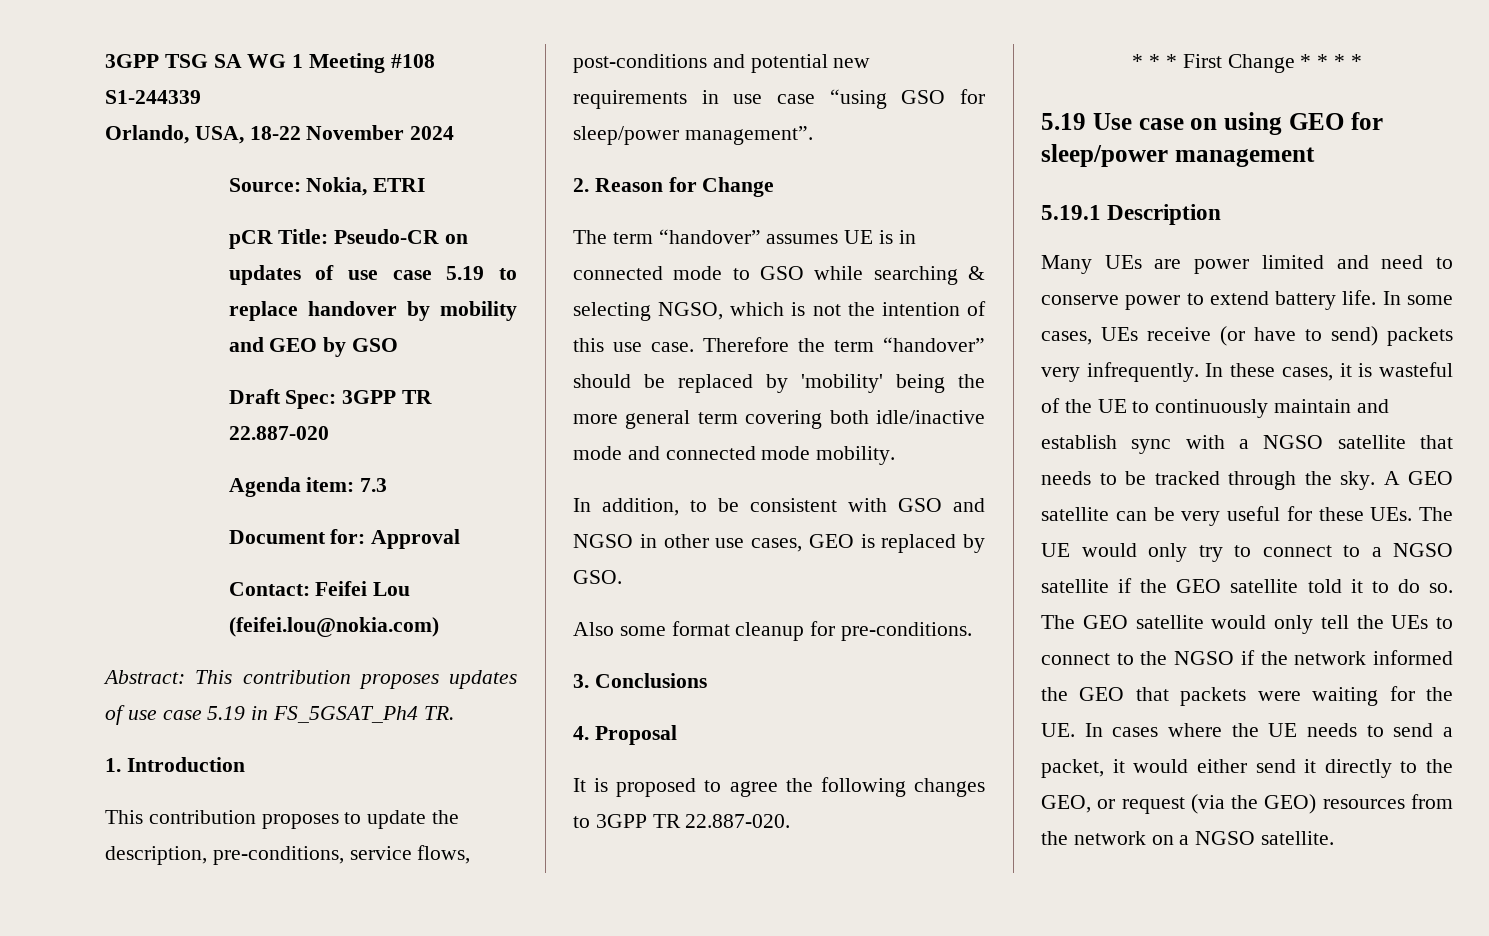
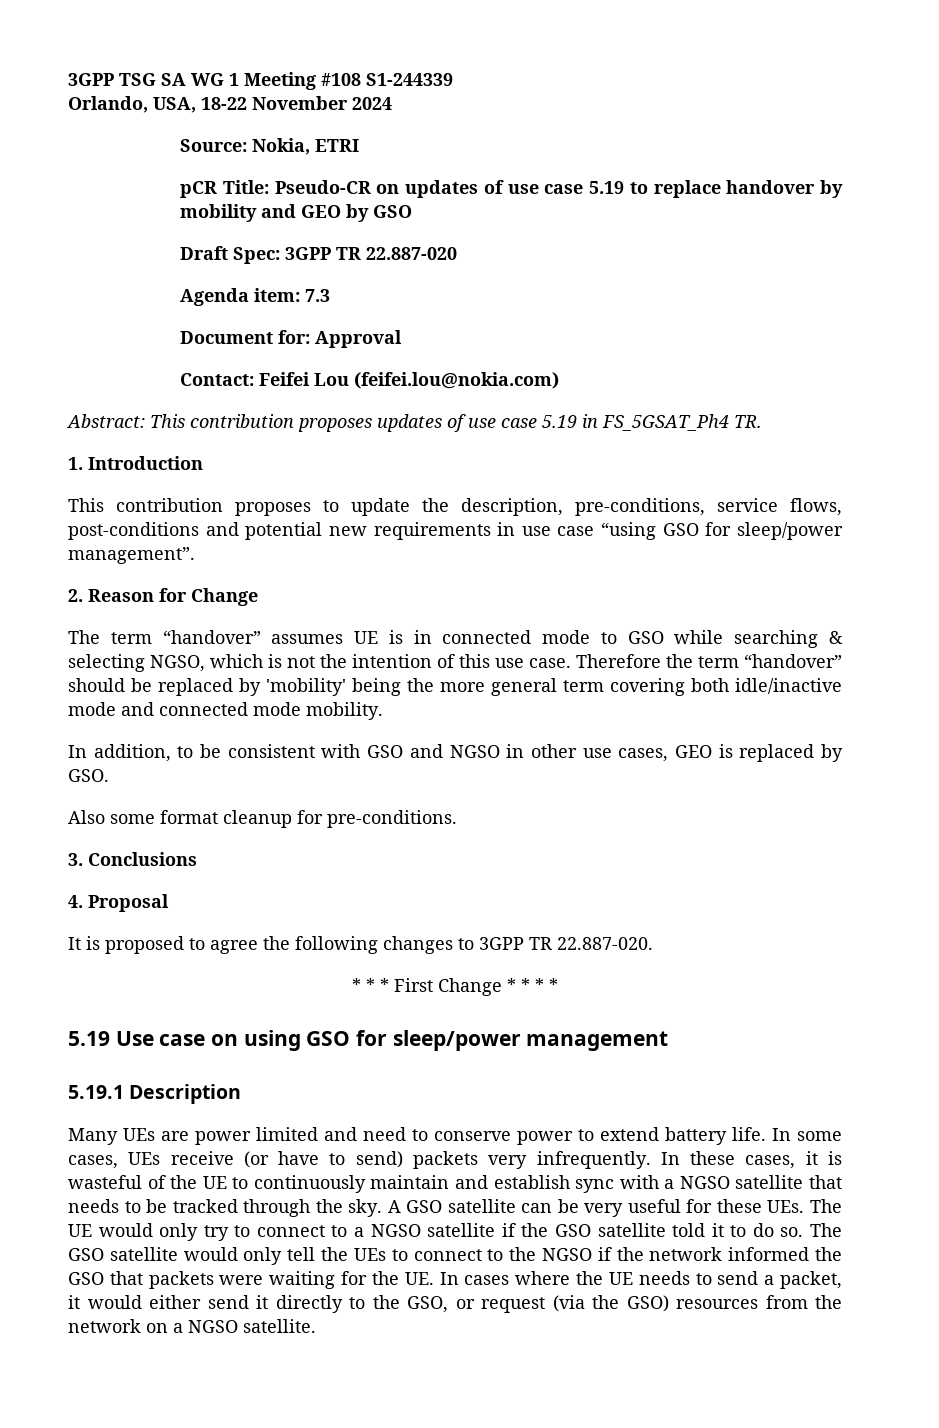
- 5.19 Use case on using GEO for sleep/power management
+ 5.19 Use case on using GSO for sleep/power management
- A GEO satellite can be very useful for these UEs. The UE would only try to connect to a NGSO satellite if the GEO satellite told it to do so.
+ A GSO satellite can be very useful for these UEs. The UE would only try to connect to a NGSO satellite if the GSO satellite told it to do so.
- The GEO satellite would only tell the UEs to connect to the NGSO if the network informed the GEO that packets were waiting for the UE. In cases where the UE needs to send a packet, it would either send it directly to the GEO, or request (via the GEO) resources from the network on a NGSO satellite.
+ The GSO satellite would only tell the UEs to connect to the NGSO if the network informed the GSO that packets were waiting for the UE. In cases where the UE needs to send a packet, it would either send it directly to the GSO, or request (via the GSO) resources from the network on a NGSO satellite.

